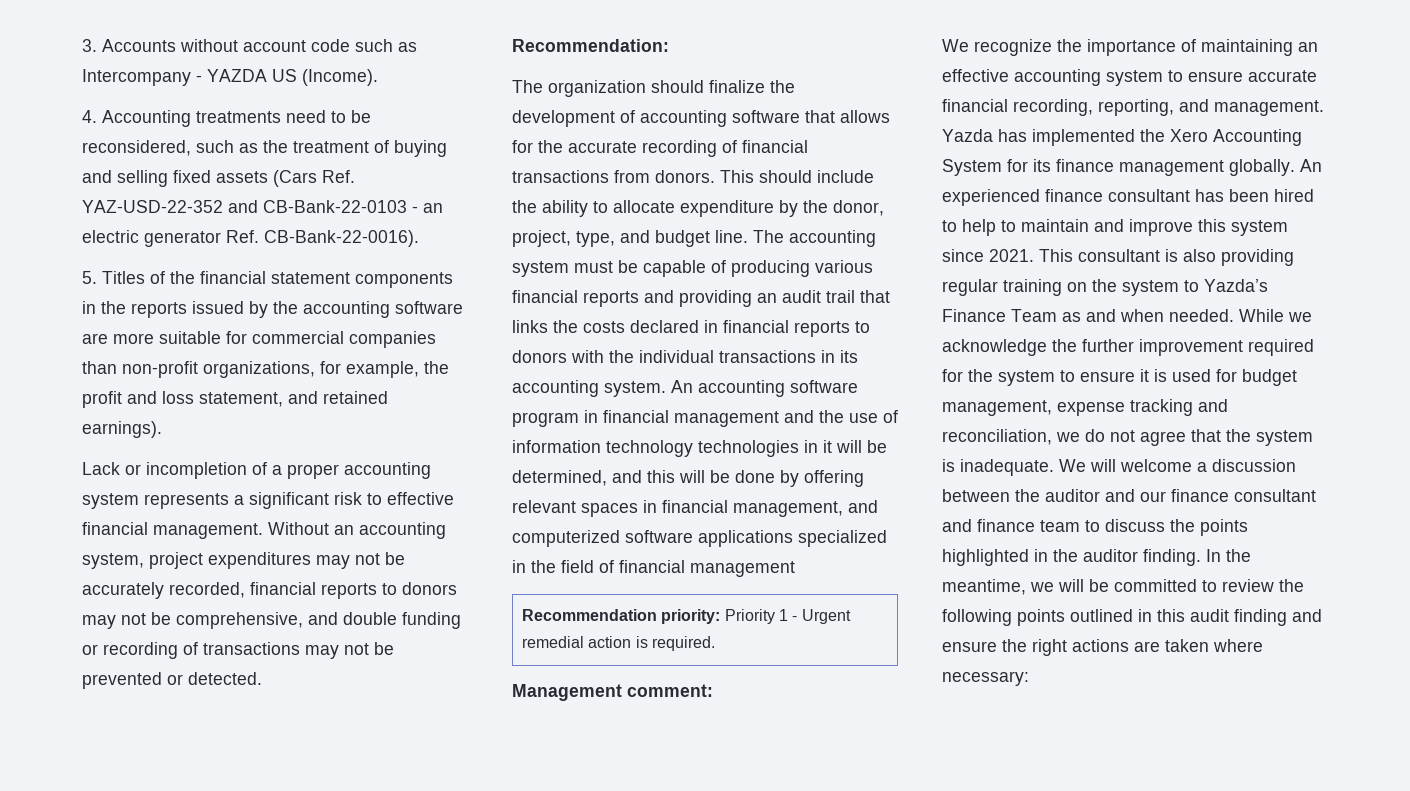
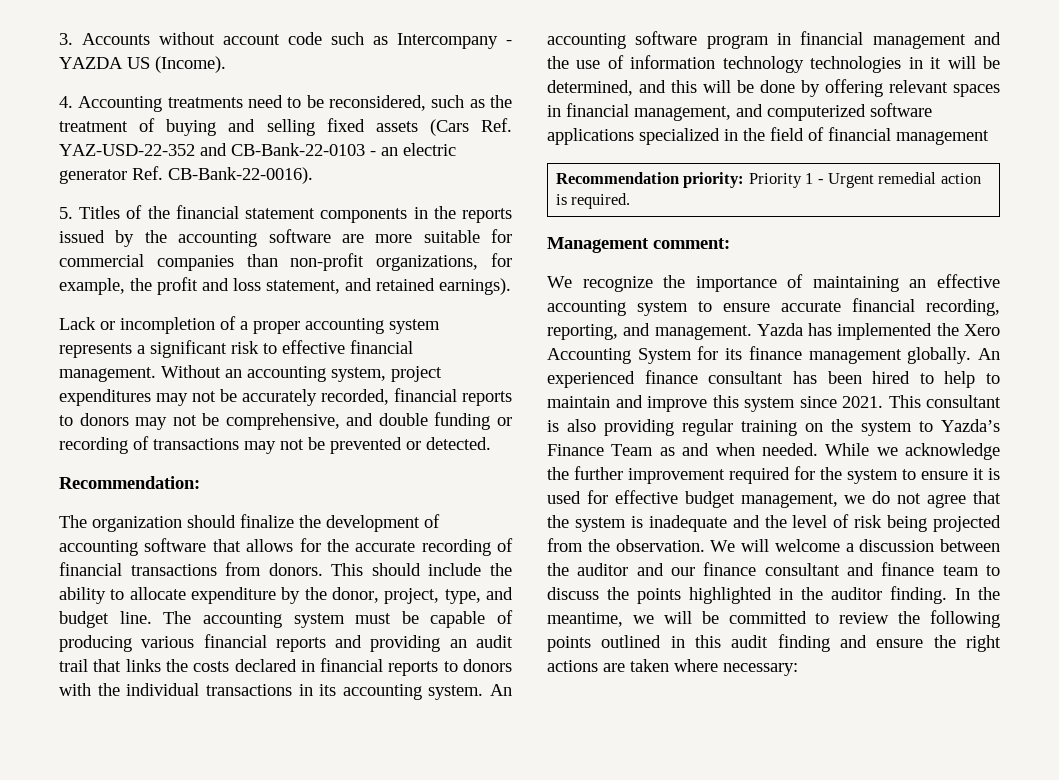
- While we acknowledge the further improvement required for the system to ensure it is used for budget management, expense tracking and reconciliation, we do not agree that the system is inadequate.
+ While we acknowledge the further improvement required for the system to ensure it is used for effective budget management, we do not agree that the system is inadequate and the level of risk being projected from the observation.

